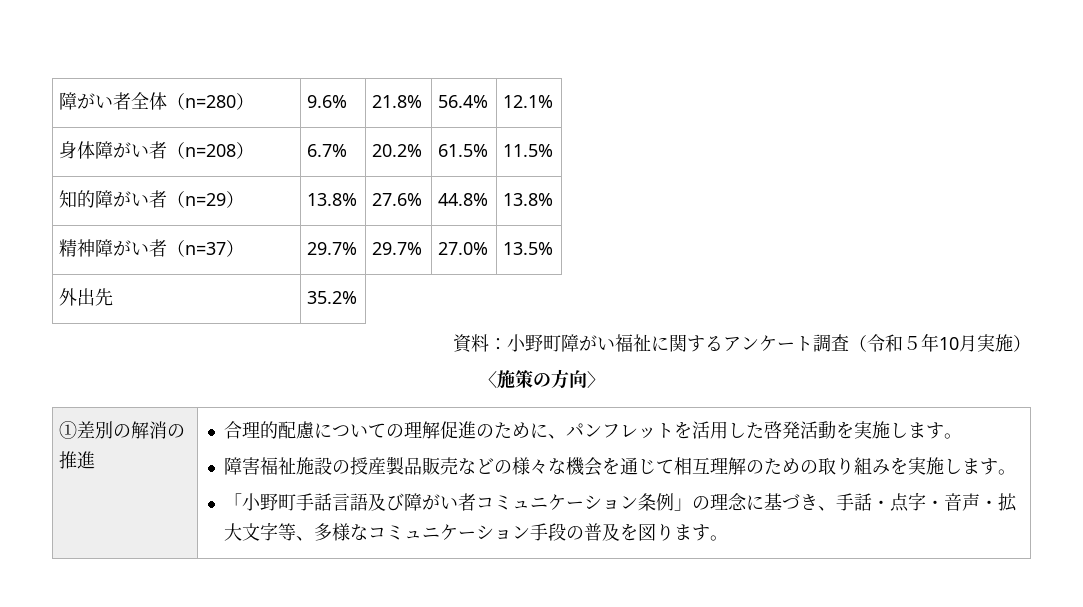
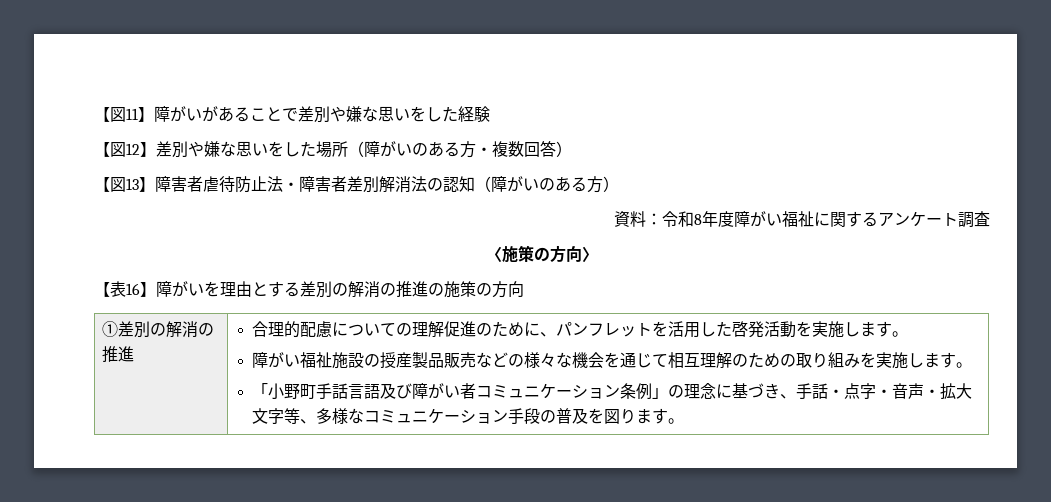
- 障がい者全体（n=280） | 9.6% | 21.8% | 56.4% | 12.1%
- 身体障がい者（n=208） | 6.7% | 20.2% | 61.5% | 11.5%
- 知的障がい者（n=29） | 13.8% | 27.6% | 44.8% | 13.8%
- 精神障がい者（n=37） | 29.7% | 29.7% | 27.0% | 13.5%
- 外出先 | 35.2%
+ 【図11】障がいがあることで差別や嫌な思いをした経験
+ 【図12】差別や嫌な思いをした場所（障がいのある方・複数回答）
+ 【図13】障害者虐待防止法・障害者差別解消法の認知（障がいのある方）
- 資料：小野町障がい福祉に関するアンケート調査（令和５年10月実施）
+ 資料：令和8年度障がい福祉に関するアンケート調査
  〈施策の方向〉
+ 【表16】障がいを理由とする差別の解消の推進の施策の方向
- 障害福祉施設の授産製品販売などの様々な機会を通じて相互理解のための取り組みを実施します。
+ 障がい福祉施設の授産製品販売などの様々な機会を通じて相互理解のための取り組みを実施します。

